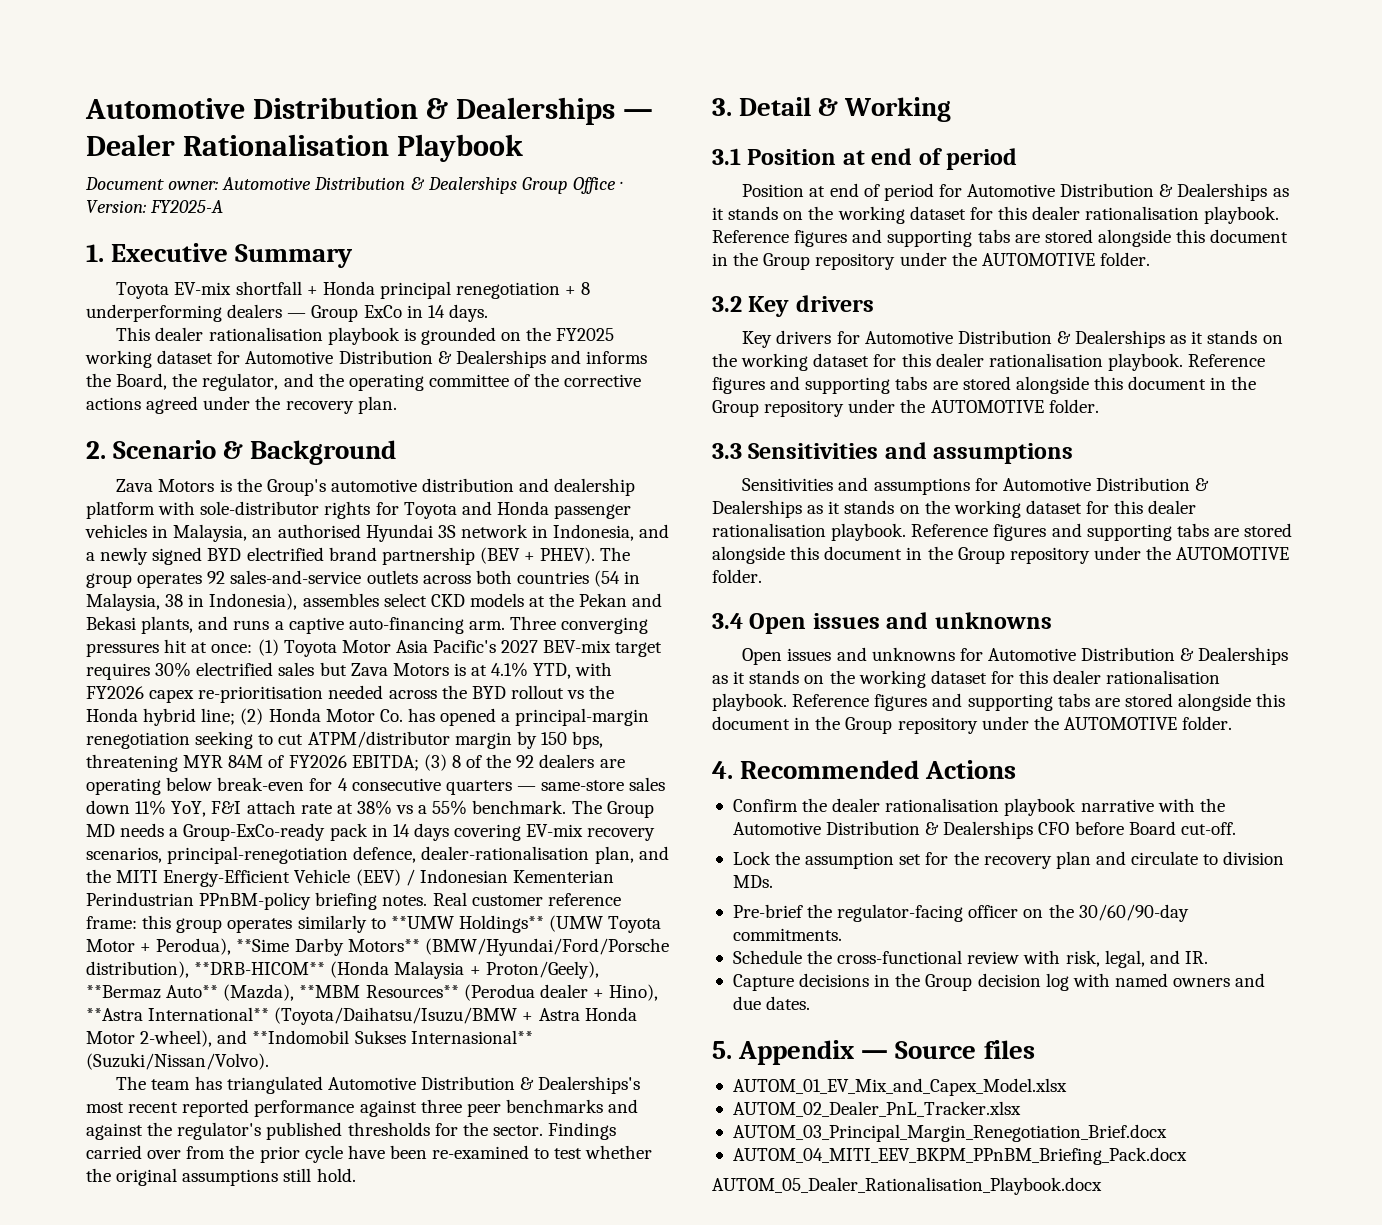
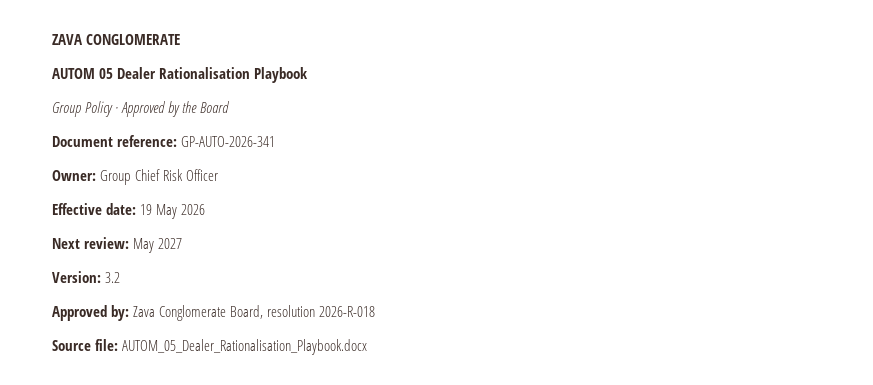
- Automotive Distribution & Dealerships — Dealer Rationalisation Playbook
- Document owner: Automotive Distribution & Dealerships Group Office · Version: FY2025-A
- 1. Executive Summary
- Toyota EV-mix shortfall + Honda principal renegotiation + 8 underperforming dealers — Group ExCo in 14 days.
- This dealer rationalisation playbook is grounded on the FY2025 working dataset for Automotive Distribution & Dealerships and informs the Board, the regulator, and the operating committee of the corrective actions agreed under the recovery plan.
- 2. Scenario & Background
- Zava Motors is the Group's automotive distribution and dealership platform with sole-distributor rights for Toyota and Honda passenger vehicles in Malaysia, an authorised Hyundai 3S network in Indonesia, and a newly signed BYD electrified brand partnership (BEV + PHEV). The group operates 92 sales-and-service outlets across both countries (54 in Malaysia, 38 in Indonesia), assembles select CKD models at the Pekan and Bekasi plants, and runs a captive auto-financing arm. Three converging pressures hit at once: (1) Toyota Motor Asia Pacific's 2027 BEV-mix target requires 30% electrified sales but Zava Motors is at 4.1% YTD, with FY2026 capex re-prioritisation needed across the BYD rollout vs the Honda hybrid line; (2) Honda Motor Co. has opened a principal-margin renegotiation seeking to cut ATPM/distributor margin by 150 bps, threatening MYR 84M of FY2026 EBITDA; (3) 8 of the 92 dealers are operating below break-even for 4 consecutive quarters — same-store sales down 11% YoY, F&I attach rate at 38% vs a 55% benchmark. The Group MD needs a Group-ExCo-ready pack in 14 days covering EV-mix recovery scenarios, principal-renegotiation defence, dealer-rationalisation plan, and the MITI Energy-Efficient Vehicle (EEV) / Indonesian Kementerian Perindustrian PPnBM-policy briefing notes. Real customer reference frame: this group operates similarly to **UMW Holdings** (UMW Toyota Motor + Perodua), **Sime Darby Motors** (BMW/Hyundai/Ford/Porsche distribution), **DRB-HICOM** (Honda Malaysia + Proton/Geely), **Bermaz Auto** (Mazda), **MBM Resources** (Perodua dealer + Hino), **Astra International** (Toyota/Daihatsu/Isuzu/BMW + Astra Honda Motor 2-wheel), and **Indomobil Sukses Internasional** (Suzuki/Nissan/Volvo).
- The team has triangulated Automotive Distribution & Dealerships's most recent reported performance against three peer benchmarks and against the regulator's published thresholds for the sector. Findings carried over from the prior cycle have been re-examined to test whether the original assumptions still hold.
- 3. Detail & Working
- 3.1 Position at end of period
- Position at end of period for Automotive Distribution & Dealerships as it stands on the working dataset for this dealer rationalisation playbook. Reference figures and supporting tabs are stored alongside this document in the Group repository under the AUTOMOTIVE folder.
- 3.2 Key drivers
- Key drivers for Automotive Distribution & Dealerships as it stands on the working dataset for this dealer rationalisation playbook. Reference figures and supporting tabs are stored alongside this document in the Group repository under the AUTOMOTIVE folder.
- 3.3 Sensitivities and assumptions
- Sensitivities and assumptions for Automotive Distribution & Dealerships as it stands on the working dataset for this dealer rationalisation playbook. Reference figures and supporting tabs are stored alongside this document in the Group repository under the AUTOMOTIVE folder.
- 3.4 Open issues and unknowns
- Open issues and unknowns for Automotive Distribution & Dealerships as it stands on the working dataset for this dealer rationalisation playbook. Reference figures and supporting tabs are stored alongside this document in the Group repository under the AUTOMOTIVE folder.
- 4. Recommended Actions
- Confirm the dealer rationalisation playbook narrative with the Automotive Distribution & Dealerships CFO before Board cut-off.
- Lock the assumption set for the recovery plan and circulate to division MDs.
- Pre-brief the regulator-facing officer on the 30/60/90-day commitments.
- Schedule the cross-functional review with risk, legal, and IR.
- Capture decisions in the Group decision log with named owners and due dates.
- 5. Appendix — Source files
- AUTOM_01_EV_Mix_and_Capex_Model.xlsx
- AUTOM_02_Dealer_PnL_Tracker.xlsx
- AUTOM_03_Principal_Margin_Renegotiation_Brief.docx
- AUTOM_04_MITI_EEV_BKPM_PPnBM_Briefing_Pack.docx
- AUTOM_05_Dealer_Rationalisation_Playbook.docx
+ ZAVA CONGLOMERATE
+ AUTOM 05 Dealer Rationalisation Playbook
+ Group Policy · Approved by the Board
+ Document reference: GP-AUTO-2026-341
+ Owner: Group Chief Risk Officer
+ Effective date: 19 May 2026
+ Next review: May 2027
+ Version: 3.2
+ Approved by: Zava Conglomerate Board, resolution 2026-R-018
+ Source file: AUTOM_05_Dealer_Rationalisation_Playbook.docx

